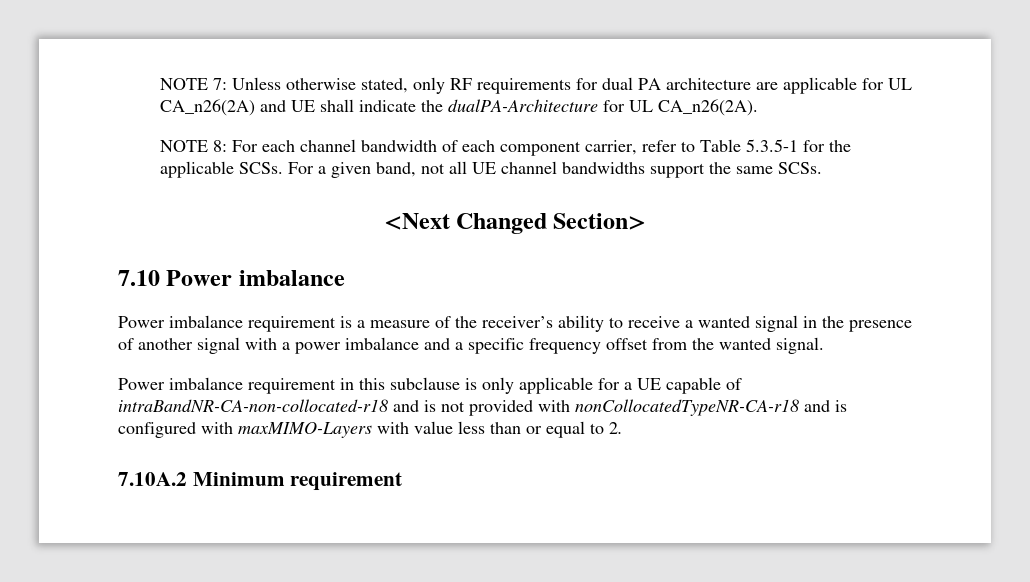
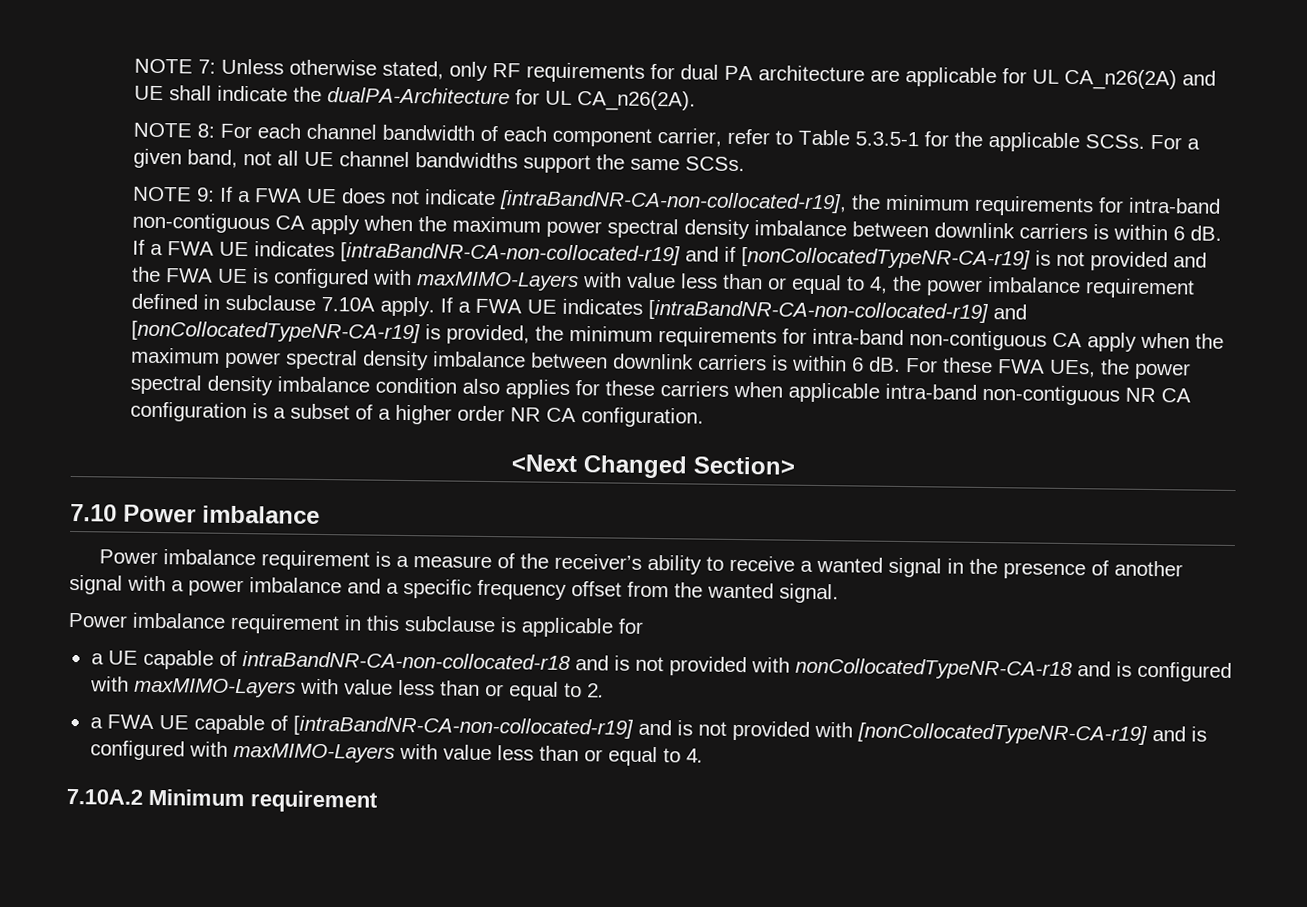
+ NOTE 9: If a FWA UE does not indicate [intraBandNR-CA-non-collocated-r19], the minimum requirements for intra-band non-contiguous CA apply when the maximum power spectral density imbalance between downlink carriers is within 6 dB. If a FWA UE indicates [intraBandNR-CA-non-collocated-r19] and if [nonCollocatedTypeNR-CA-r19] is not provided and the FWA UE is configured with maxMIMO-Layers with value less than or equal to 4, the power imbalance requirement defined in subclause 7.10A apply. If a FWA UE indicates [intraBandNR-CA-non-collocated-r19] and [nonCollocatedTypeNR-CA-r19] is provided, the minimum requirements for intra-band non-contiguous CA apply when the maximum power spectral density imbalance between downlink carriers is within 6 dB. For these FWA UEs, the power spectral density imbalance condition also applies for these carriers when applicable intra-band non-contiguous NR CA configuration is a subset of a higher order NR CA configuration.
- Power imbalance requirement in this subclause is only applicable for a UE capable of intraBandNR-CA-non-collocated-r18 and is not provided with nonCollocatedTypeNR-CA-r18 and is configured with maxMIMO-Layers with value less than or equal to 2.
+ Power imbalance requirement in this subclause is applicable for
+ a UE capable of intraBandNR-CA-non-collocated-r18 and is not provided with nonCollocatedTypeNR-CA-r18 and is configured with maxMIMO-Layers with value less than or equal to 2.
+ a FWA UE capable of [intraBandNR-CA-non-collocated-r19] and is not provided with [nonCollocatedTypeNR-CA-r19] and is configured with maxMIMO-Layers with value less than or equal to 4.

